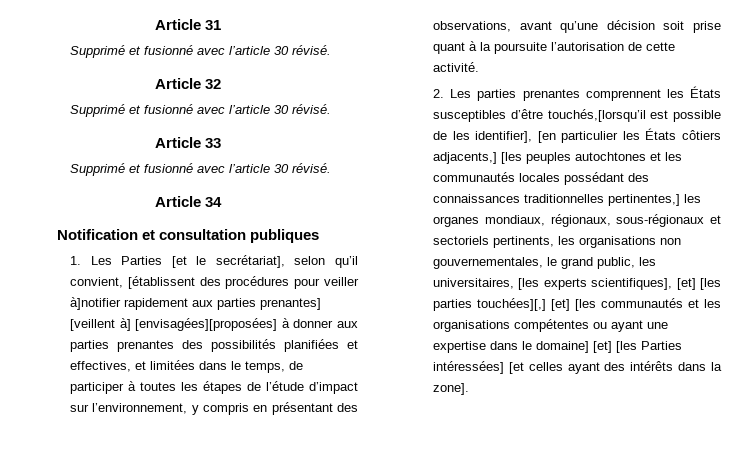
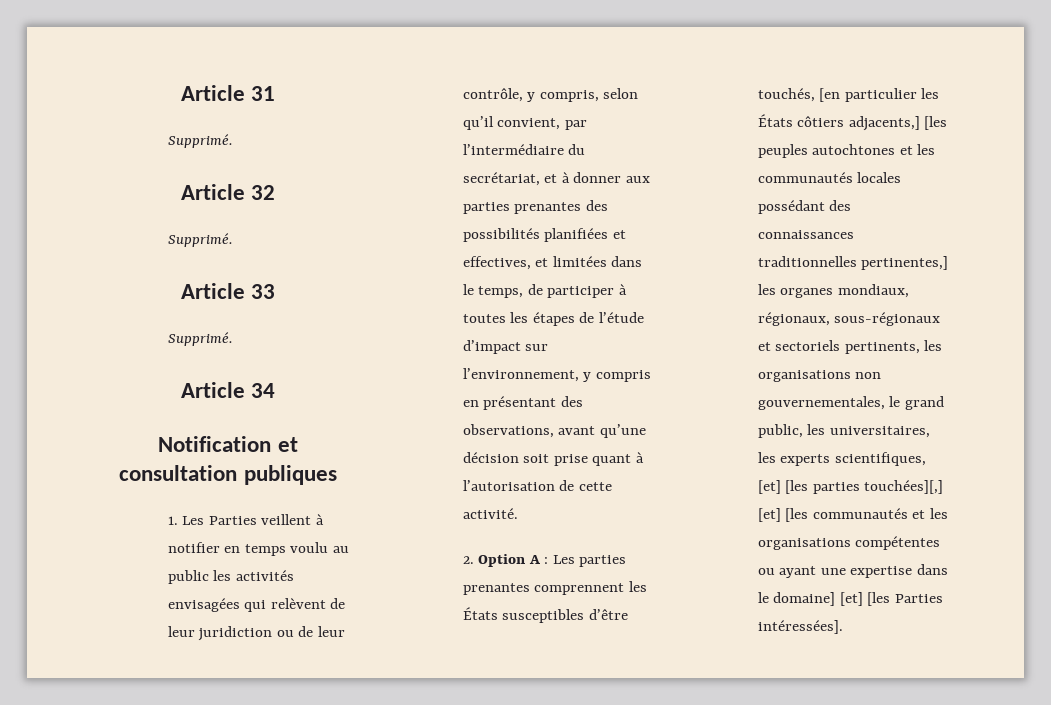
  Article 31
- Supprimé et fusionné avec l’article 30 révisé.
+ Supprimé.
  Article 32
- Supprimé et fusionné avec l’article 30 révisé.
+ Supprimé.
  Article 33
- Supprimé et fusionné avec l’article 30 révisé.
+ Supprimé.
- 1. Les Parties [et le secrétariat], selon qu’il convient, [établissent des procédures pour veiller à]notifier rapidement aux parties prenantes] [veillent à] [envisagées][proposées] à donner aux parties prenantes des possibilités planifiées et effectives, et limitées dans le temps, de participer à toutes les étapes de l’étude d’impact sur l’environnement, y compris en présentant des observations, avant qu’une décision soit prise quant à la poursuite l’autorisation de cette activité.
+ 1. Les Parties veillent à notifier en temps voulu au public les activités envisagées qui relèvent de leur juridiction ou de leur contrôle, y compris, selon qu’il convient, par l’intermédiaire du secrétariat, et à donner aux parties prenantes des possibilités planifiées et effectives, et limitées dans le temps, de participer à toutes les étapes de l’étude d’impact sur l’environnement, y compris en présentant des observations, avant qu’une décision soit prise quant à l’autorisation de cette activité.
- 2. Les parties prenantes comprennent les États susceptibles d’être touchés,[lorsqu’il est possible de les identifier], [en particulier les États côtiers adjacents,] [les peuples autochtones et les communautés locales possédant des connaissances traditionnelles pertinentes,] les organes mondiaux, régionaux, sous-régionaux et sectoriels pertinents, les organisations non gouvernementales, le grand public, les universitaires, [les experts scientifiques], [et] [les parties touchées][,] [et] [les communautés et les organisations compétentes ou ayant une expertise dans le domaine] [et] [les Parties intéressées] [et celles ayant des intérêts dans la zone].
+ 2. Option A : Les parties prenantes comprennent les États susceptibles d’être touchés, [en particulier les États côtiers adjacents,] [les peuples autochtones et les communautés locales possédant des connaissances traditionnelles pertinentes,] les organes mondiaux, régionaux, sous-régionaux et sectoriels pertinents, les organisations non gouvernementales, le grand public, les universitaires, les experts scientifiques, [et] [les parties touchées][,] [et] [les communautés et les organisations compétentes ou ayant une expertise dans le domaine] [et] [les Parties intéressées].

